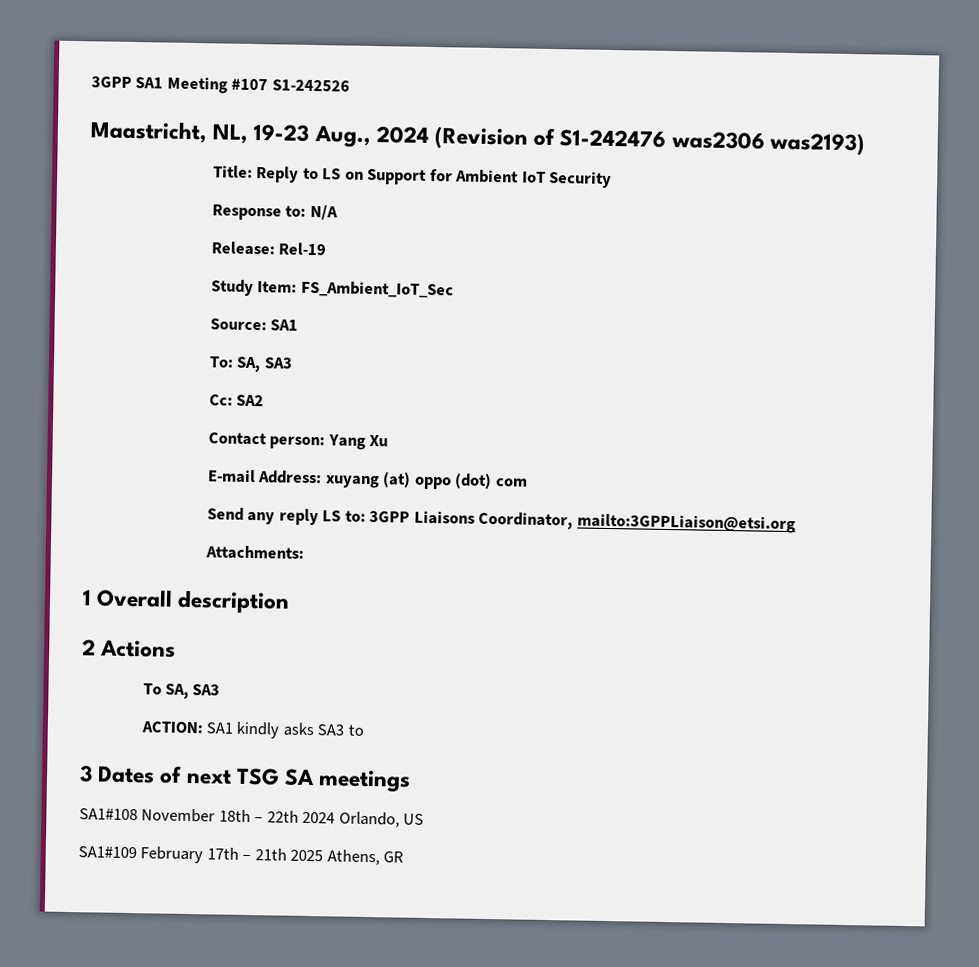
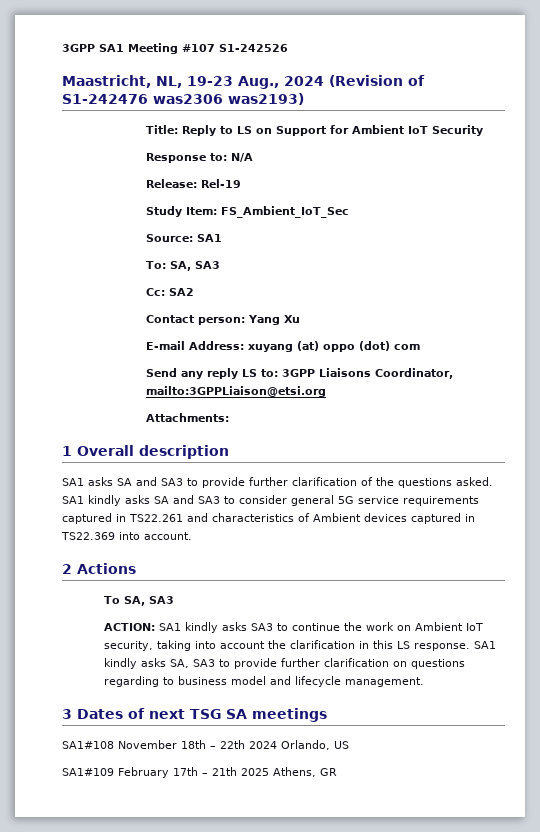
+ SA1 asks SA and SA3 to provide further clarification of the questions asked. SA1 kindly asks SA and SA3 to consider general 5G service requirements captured in TS22.261 and characteristics of Ambient devices captured in TS22.369 into account.
- ACTION: SA1 kindly asks SA3 to
+ ACTION: SA1 kindly asks SA3 to continue the work on Ambient IoT security, taking into account the clarification in this LS response. SA1 kindly asks SA, SA3 to provide further clarification on questions regarding to business model and lifecycle management.

